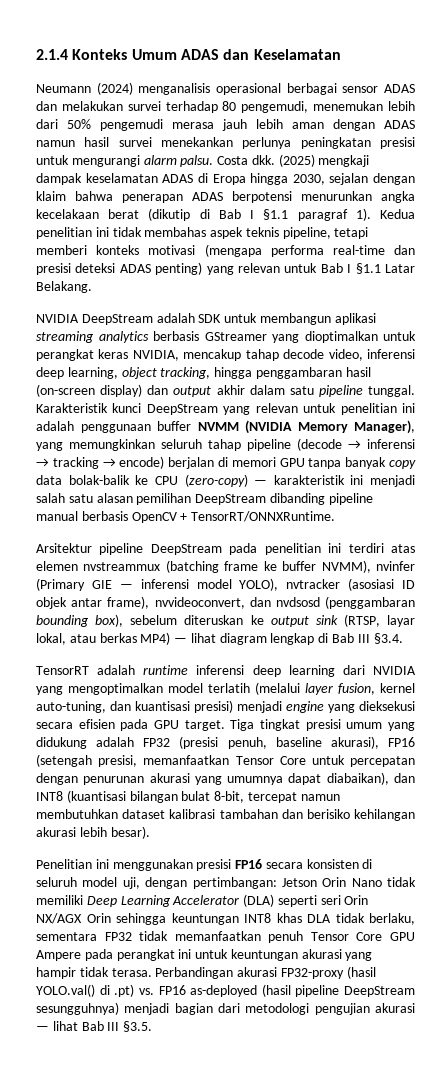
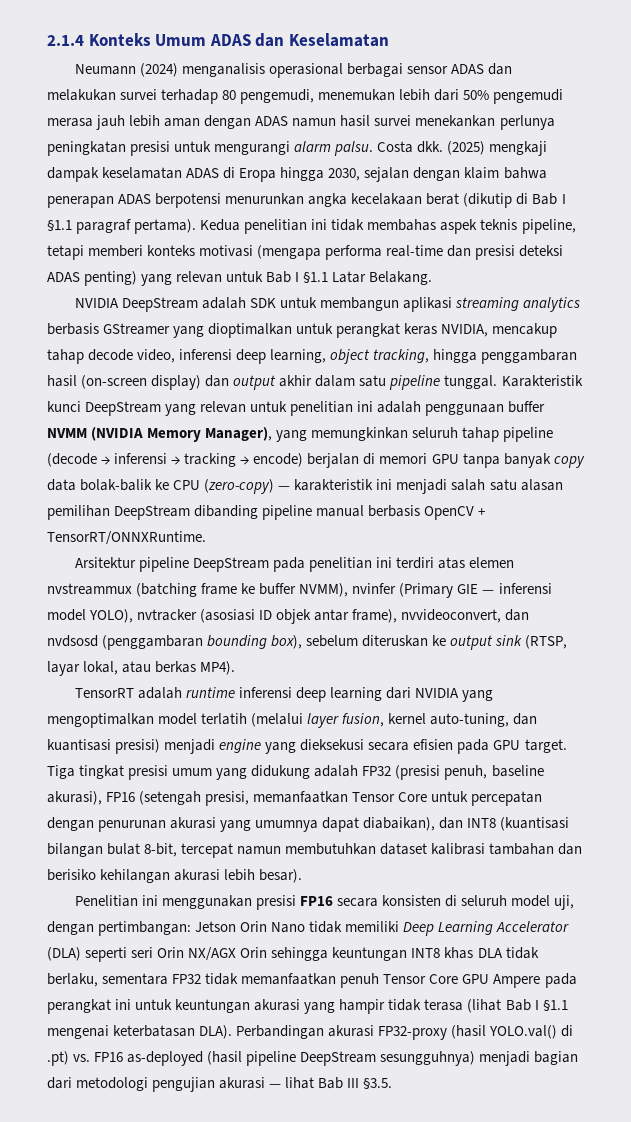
- (2025) mengkaji dampak keselamatan ADAS di Eropa hingga 2030, sejalan dengan klaim bahwa penerapan ADAS berpotensi menurunkan angka kecelakaan berat (dikutip di Bab I §1.1 paragraf 1).
+ (2025) mengkaji dampak keselamatan ADAS di Eropa hingga 2030, sejalan dengan klaim bahwa penerapan ADAS berpotensi menurunkan angka kecelakaan berat (dikutip di Bab I §1.1 paragraf pertama).
- Arsitektur pipeline DeepStream pada penelitian ini terdiri atas elemen nvstreammux (batching frame ke buffer NVMM), nvinfer (Primary GIE — inferensi model YOLO), nvtracker (asosiasi ID objek antar frame), nvvideoconvert, dan nvdsosd (penggambaran bounding box), sebelum diteruskan ke output sink (RTSP, layar lokal, atau berkas MP4) — lihat diagram lengkap di Bab III §3.4.
+ Arsitektur pipeline DeepStream pada penelitian ini terdiri atas elemen nvstreammux (batching frame ke buffer NVMM), nvinfer (Primary GIE — inferensi model YOLO), nvtracker (asosiasi ID objek antar frame), nvvideoconvert, dan nvdsosd (penggambaran bounding box), sebelum diteruskan ke output sink (RTSP, layar lokal, atau berkas MP4).
- Penelitian ini menggunakan presisi FP16 secara konsisten di seluruh model uji, dengan pertimbangan: Jetson Orin Nano tidak memiliki Deep Learning Accelerator (DLA) seperti seri Orin NX/AGX Orin sehingga keuntungan INT8 khas DLA tidak berlaku, sementara FP32 tidak memanfaatkan penuh Tensor Core GPU Ampere pada perangkat ini untuk keuntungan akurasi yang hampir tidak terasa.
+ Penelitian ini menggunakan presisi FP16 secara konsisten di seluruh model uji, dengan pertimbangan: Jetson Orin Nano tidak memiliki Deep Learning Accelerator (DLA) seperti seri Orin NX/AGX Orin sehingga keuntungan INT8 khas DLA tidak berlaku, sementara FP32 tidak memanfaatkan penuh Tensor Core GPU Ampere pada perangkat ini untuk keuntungan akurasi yang hampir tidak terasa (lihat Bab I §1.1 mengenai keterbatasan DLA).

